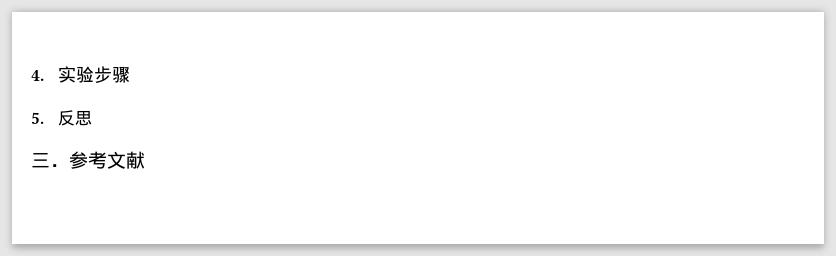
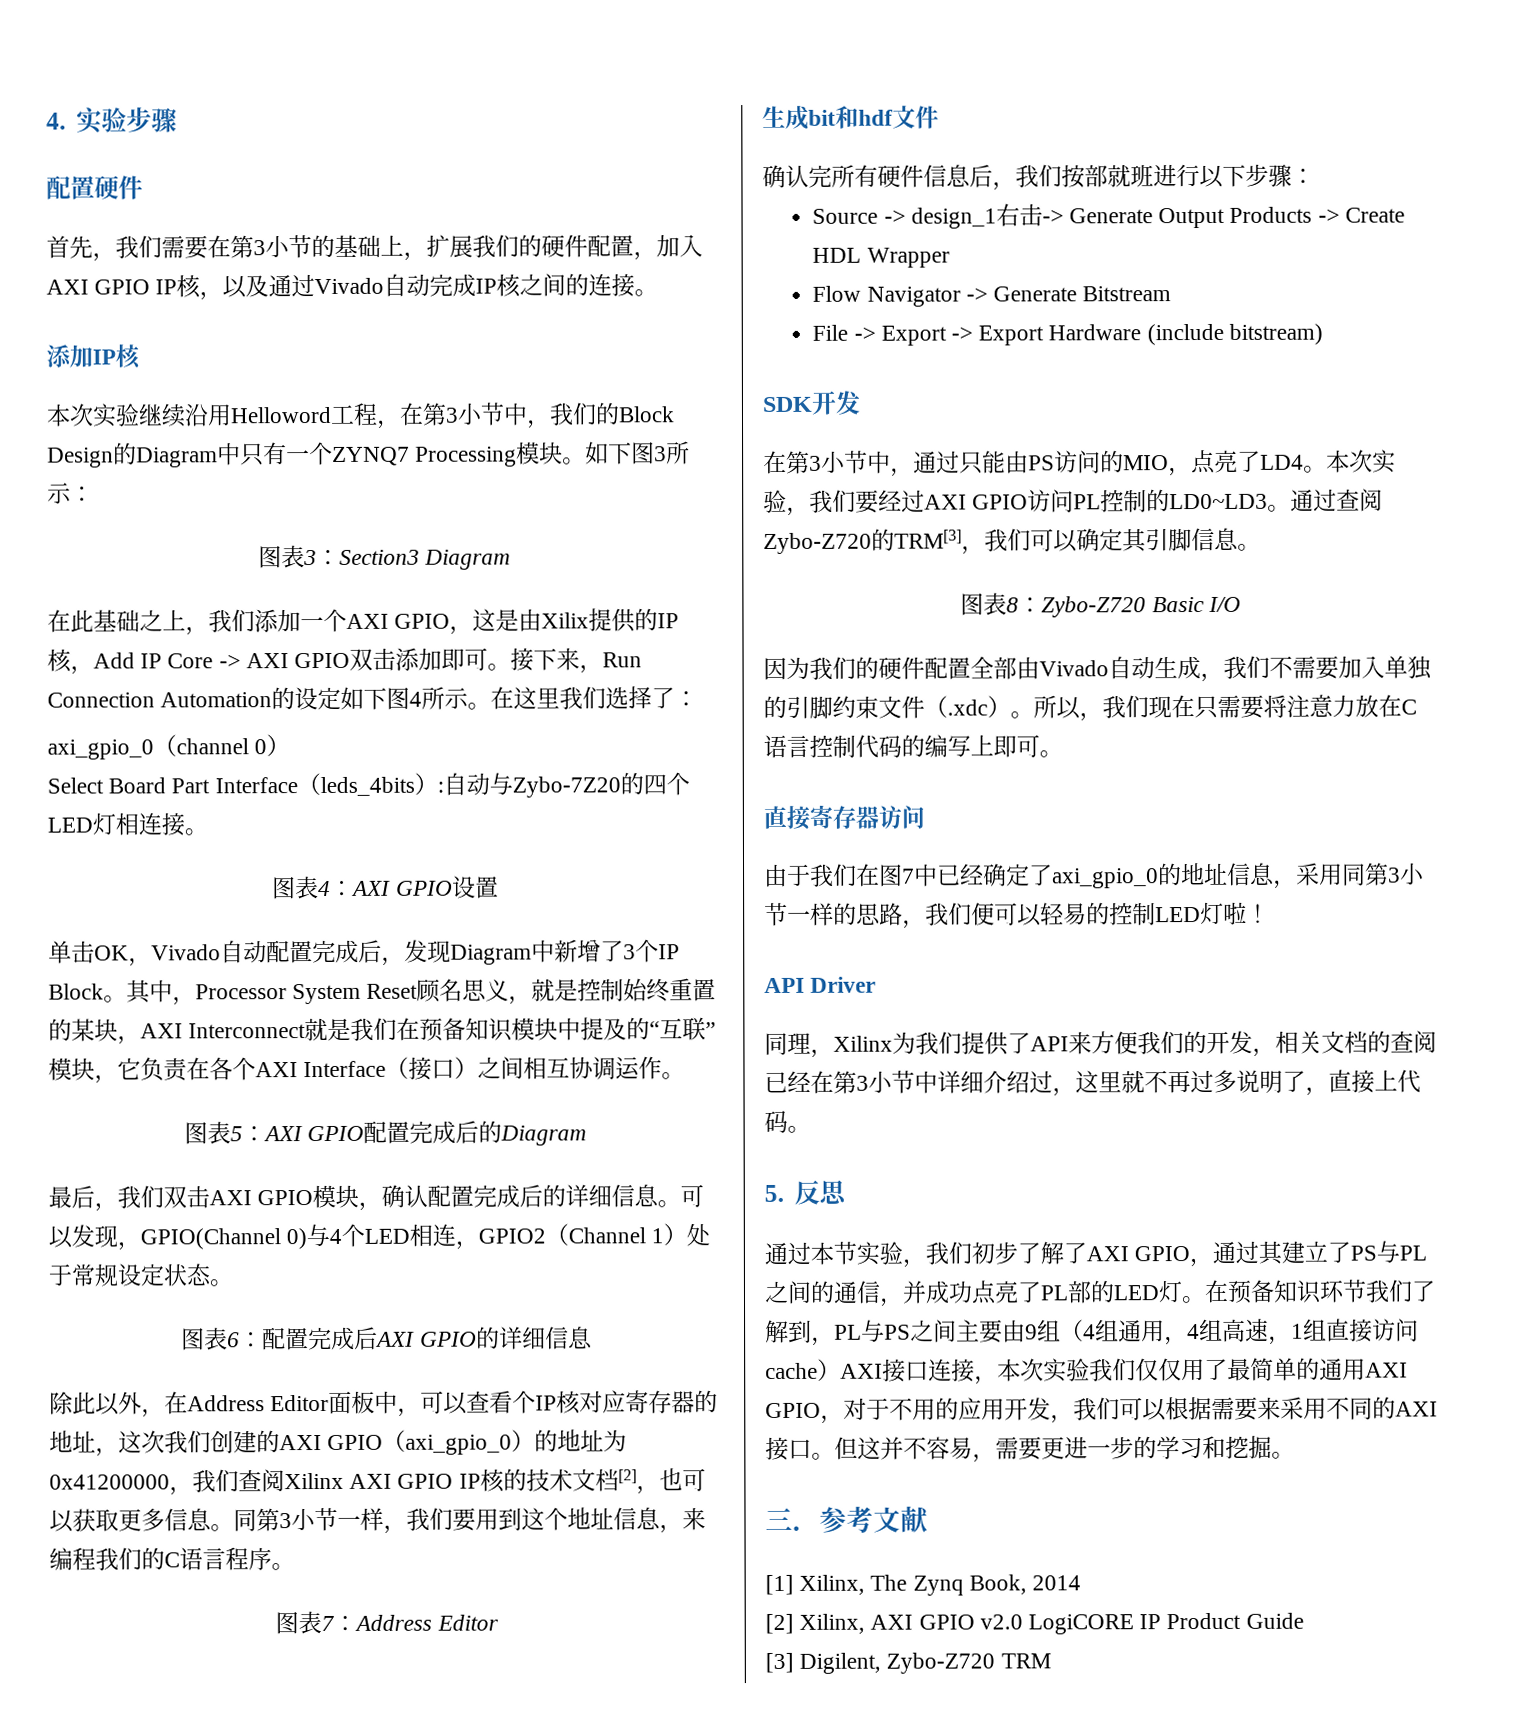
+ 配置硬件
+ 首先，我们需要在第3小节的基础上，扩展我们的硬件配置，加入AXI GPIO IP核，以及通过Vivado自动完成IP核之间的连接。
+ 添加IP核
+ 本次实验继续沿用Helloword工程，在第3小节中，我们的Block Design的Diagram中只有一个ZYNQ7 Processing模块。如下图3所示：
+ 图表3：Section3 Diagram
+ 在此基础之上，我们添加一个AXI GPIO，这是由Xilix提供的IP核，Add IP Core -> AXI GPIO双击添加即可。接下来，Run Connection Automation的设定如下图4所示。在这里我们选择了：
+ axi_gpio_0（channel 0）
+ Select Board Part Interface（leds_4bits）:自动与Zybo-7Z20的四个LED灯相连接。
+ 图表4：AXI GPIO设置
+ 单击OK，Vivado自动配置完成后，发现Diagram中新增了3个IP Block。其中，Processor System Reset顾名思义，就是控制始终重置的某块，AXI Interconnect就是我们在预备知识模块中提及的“互联”模块，它负责在各个AXI Interface（接口）之间相互协调运作。
+ 图表5：AXI GPIO配置完成后的Diagram
+ 最后，我们双击AXI GPIO模块，确认配置完成后的详细信息。可以发现，GPIO(Channel 0)与4个LED相连，GPIO2（Channel 1）处于常规设定状态。
+ 图表6：配置完成后AXI GPIO的详细信息
+ 除此以外，在Address Editor面板中，可以查看个IP核对应寄存器的地址，这次我们创建的AXI GPIO（axi_gpio_0）的地址为0x41200000，我们查阅Xilinx AXI GPIO IP核的技术文档[2]，也可以获取更多信息。同第3小节一样，我们要用到这个地址信息，来编程我们的C语言程序。
+ 图表7：Address Editor
+ 生成bit和hdf文件
+ 确认完所有硬件信息后，我们按部就班进行以下步骤：
+ Source -> design_1右击-> Generate Output Products -> Create HDL Wrapper
+ Flow Navigator -> Generate Bitstream
+ File -> Export -> Export Hardware (include bitstream)
+ SDK开发
+ 在第3小节中，通过只能由PS访问的MIO，点亮了LD4。本次实验，我们要经过AXI GPIO访问PL控制的LD0~LD3。通过查阅Zybo-Z720的TRM[3]，我们可以确定其引脚信息。
+ 图表8：Zybo-Z720 Basic I/O
+ 因为我们的硬件配置全部由Vivado自动生成，我们不需要加入单独的引脚约束文件（.xdc）。所以，我们现在只需要将注意力放在C语言控制代码的编写上即可。
+ 直接寄存器访问
+ 由于我们在图7中已经确定了axi_gpio_0的地址信息，采用同第3小节一样的思路，我们便可以轻易的控制LED灯啦！
+ API Driver
+ 同理，Xilinx为我们提供了API来方便我们的开发，相关文档的查阅已经在第3小节中详细介绍过，这里就不再过多说明了，直接上代码。
  5.反思
+ 通过本节实验，我们初步了解了AXI GPIO，通过其建立了PS与PL之间的通信，并成功点亮了PL部的LED灯。在预备知识环节我们了解到，PL与PS之间主要由9组（4组通用，4组高速，1组直接访问cache）AXI接口连接，本次实验我们仅仅用了最简单的通用AXI GPIO，对于不用的应用开发，我们可以根据需要来采用不同的AXI接口。但这并不容易，需要更进一步的学习和挖掘。
  三．参考文献
+ [1] Xilinx, The Zynq Book, 2014
+ [2] Xilinx, AXI GPIO v2.0 LogiCORE IP Product Guide
+ [3] Digilent, Zybo-Z720 TRM

